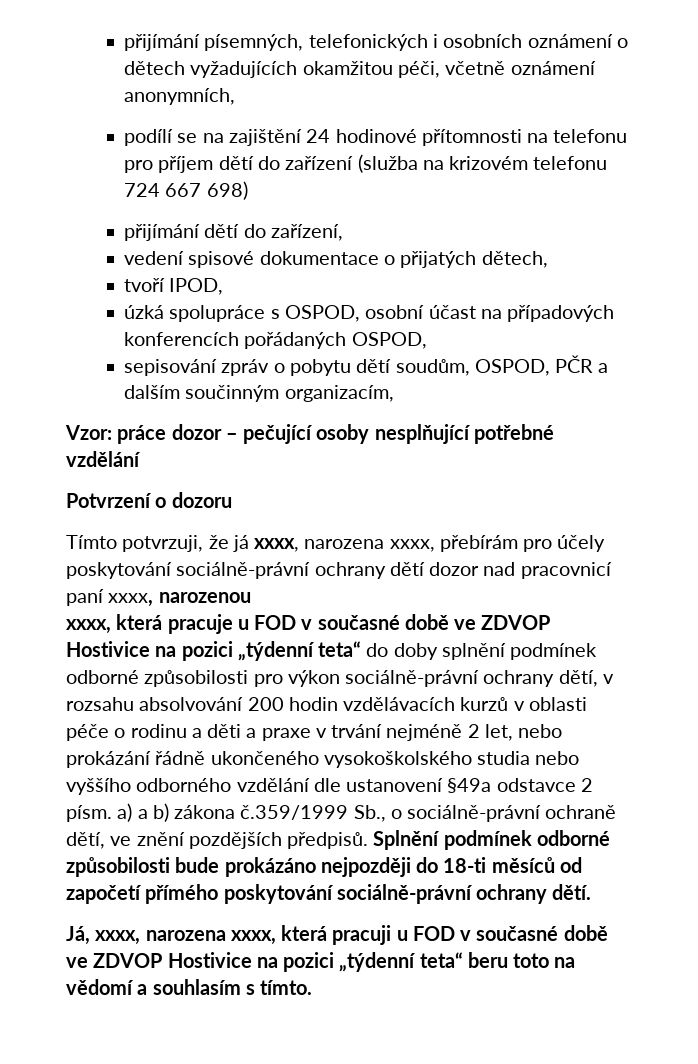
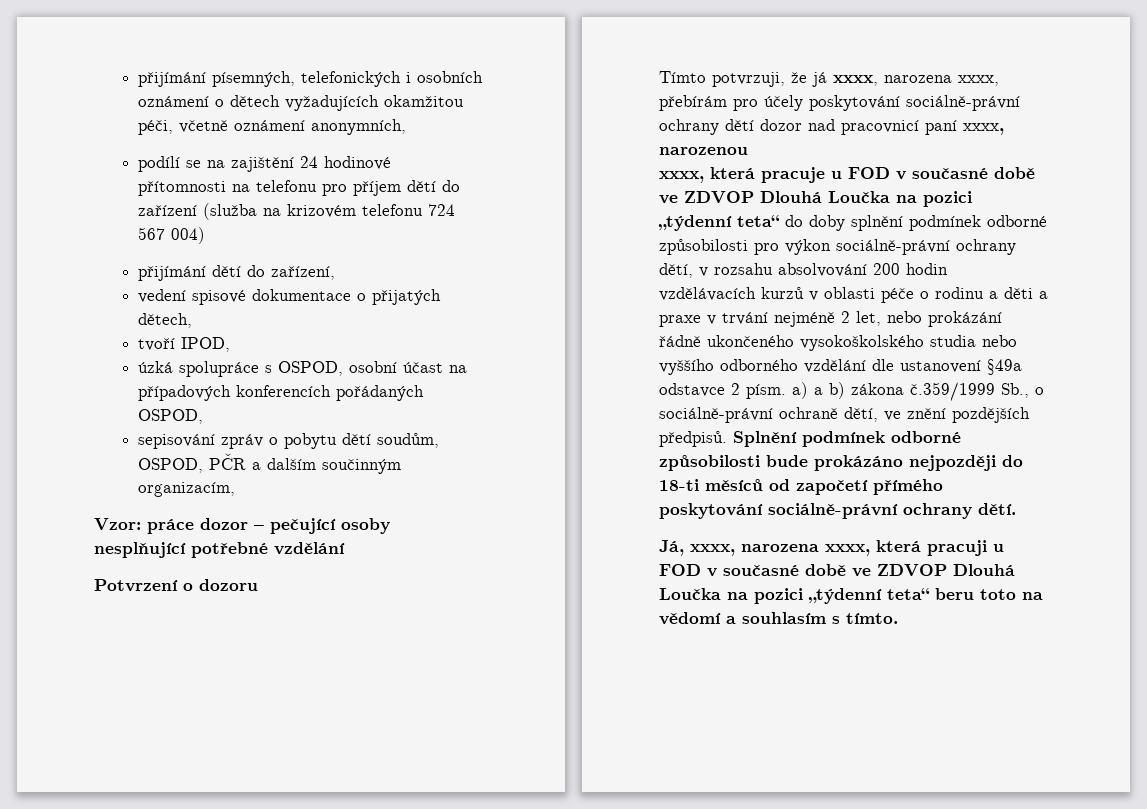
- podílí se na zajištění 24 hodinové přítomnosti na telefonu pro příjem dětí do zařízení (služba na krizovém telefonu 724 667 698)
+ podílí se na zajištění 24 hodinové přítomnosti na telefonu pro příjem dětí do zařízení (služba na krizovém telefonu 724 567 004)
- xxxx, která pracuje u FOD v současné době ve ZDVOP Hostivice na pozici „týdenní teta“ do doby splnění podmínek odborné způsobilosti pro výkon sociálně-právní ochrany dětí, v rozsahu absolvování 200 hodin vzdělávacích kurzů v oblasti péče o rodinu a děti a praxe v trvání nejméně 2 let, nebo prokázání řádně ukončeného vysokoškolského studia nebo vyššího odborného vzdělání dle ustanovení §49a odstavce 2 písm. a) a b) zákona č.359/1999 Sb., o sociálně-právní ochraně dětí, ve znění pozdějších předpisů.
+ xxxx, která pracuje u FOD v současné době ve ZDVOP Dlouhá Loučka na pozici „týdenní teta“ do doby splnění podmínek odborné způsobilosti pro výkon sociálně-právní ochrany dětí, v rozsahu absolvování 200 hodin vzdělávacích kurzů v oblasti péče o rodinu a děti a praxe v trvání nejméně 2 let, nebo prokázání řádně ukončeného vysokoškolského studia nebo vyššího odborného vzdělání dle ustanovení §49a odstavce 2 písm. a) a b) zákona č.359/1999 Sb., o sociálně-právní ochraně dětí, ve znění pozdějších předpisů.
- Já, xxxx, narozena xxxx, která pracuji u FOD v současné době ve ZDVOP Hostivice na pozici „týdenní teta“ beru toto na vědomí a souhlasím s tímto.
+ Já, xxxx, narozena xxxx, která pracuji u FOD v současné době ve ZDVOP Dlouhá Loučka na pozici „týdenní teta“ beru toto na vědomí a souhlasím s tímto.

